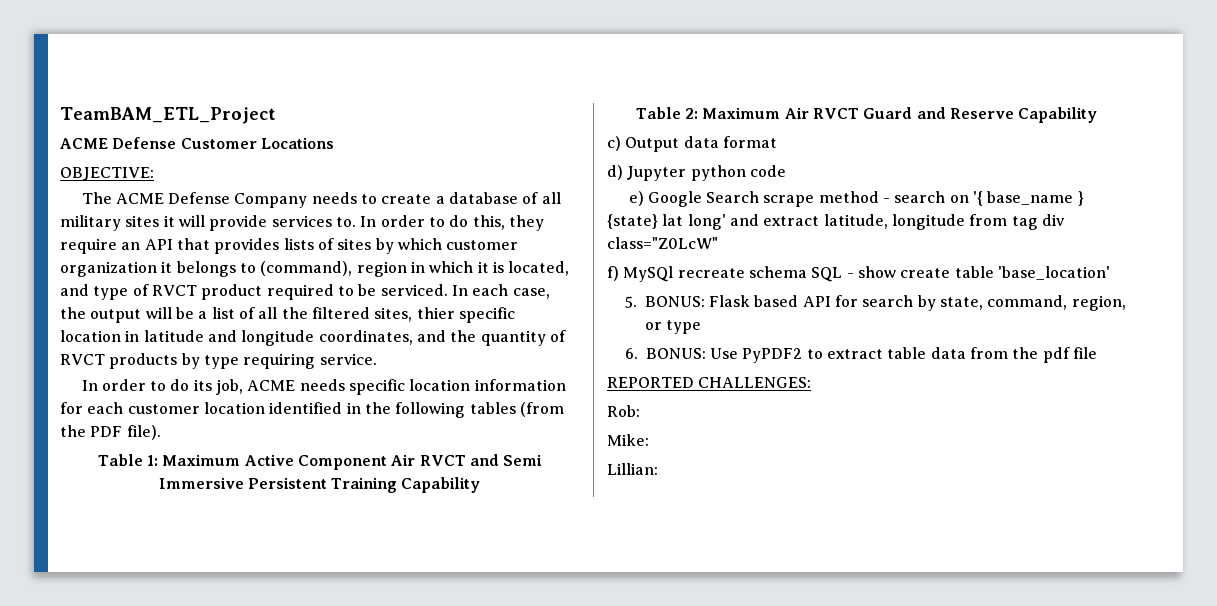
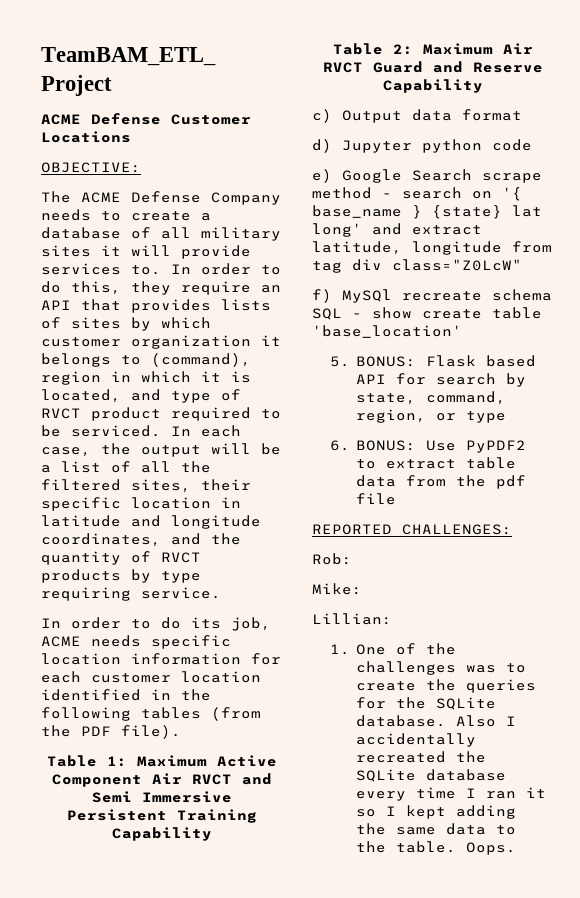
- In each case, the output will be a list of all the filtered sites, thier specific location in latitude and longitude coordinates, and the quantity of RVCT products by type requiring service.
+ In each case, the output will be a list of all the filtered sites, their specific location in latitude and longitude coordinates, and the quantity of RVCT products by type requiring service.
+ 1. One of the challenges was to create the queries for the SQLite database. Also I accidentally recreated the SQLite database every time I ran it so I kept adding the same data to the table. Oops.

